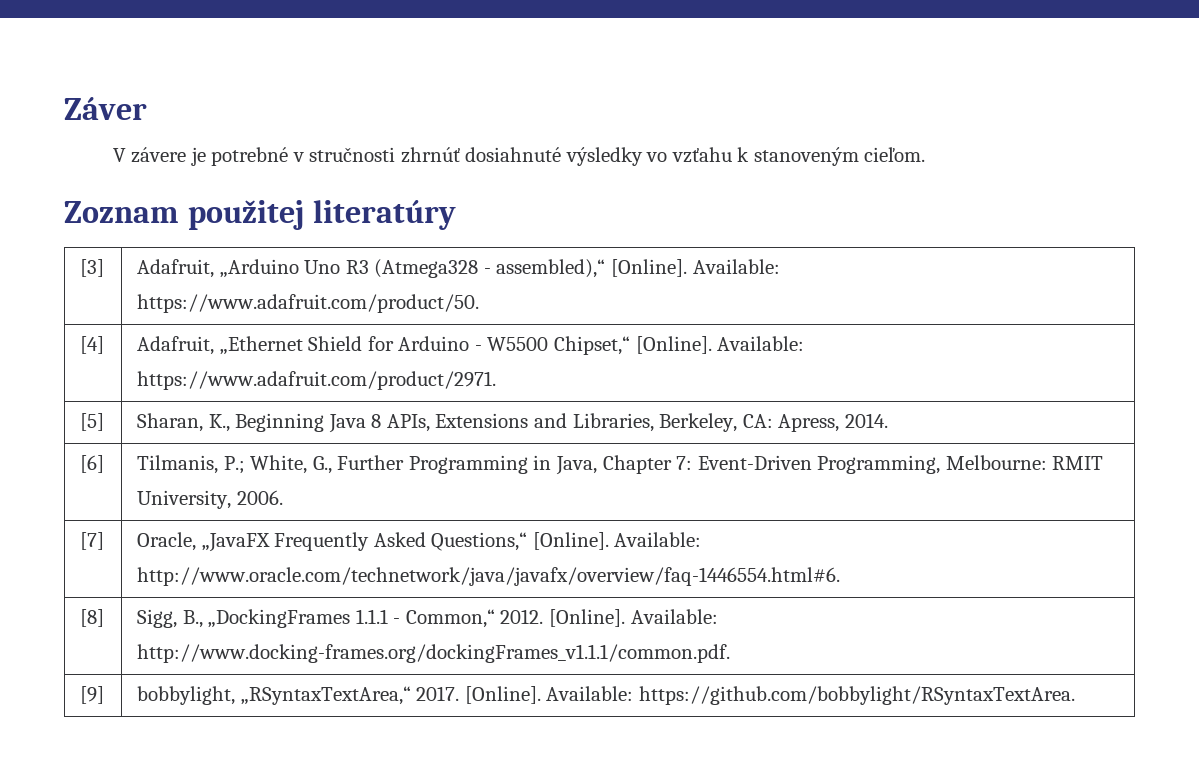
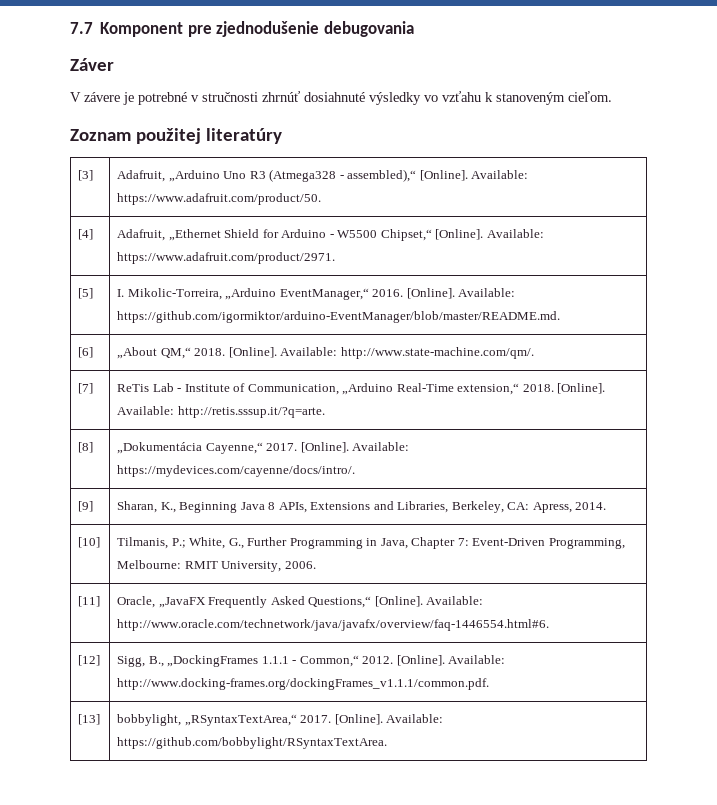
+ 7.7 Komponent pre zjednodušenie debugovania
- [5] | Sharan, K., Beginning Java 8 APIs, Extensions and Libraries, Berkeley, CA: Apress, 2014.
+ [5] | I. Mikolic-Torreira, „Arduino EventManager,“ 2016. [Online]. Available: https://github.com/igormiktor/arduino-EventManager/blob/master/README.md.
+ [6] | „About QM,“ 2018. [Online]. Available: http://www.state-machine.com/qm/.
+ [7] | ReTis Lab - Institute of Communication, „Arduino Real-Time extension,“ 2018. [Online]. Available: http://retis.sssup.it/?q=arte.
+ [8] | „Dokumentácia Cayenne,“ 2017. [Online]. Available: https://mydevices.com/cayenne/docs/intro/.
+ [9] | Sharan, K., Beginning Java 8 APIs, Extensions and Libraries, Berkeley, CA: Apress, 2014.
- [6] | Tilmanis, P.; White, G., Further Programming in Java, Chapter 7: Event-Driven Programming, Melbourne: RMIT University, 2006.
+ [10] | Tilmanis, P.; White, G., Further Programming in Java, Chapter 7: Event-Driven Programming, Melbourne: RMIT University, 2006.
- [7] | Oracle, „JavaFX Frequently Asked Questions,“ [Online]. Available: http://www.oracle.com/technetwork/java/javafx/overview/faq-1446554.html#6.
+ [11] | Oracle, „JavaFX Frequently Asked Questions,“ [Online]. Available: http://www.oracle.com/technetwork/java/javafx/overview/faq-1446554.html#6.
- [8] | Sigg, B., „DockingFrames 1.1.1 - Common,“ 2012. [Online]. Available: http://www.docking-frames.org/dockingFrames_v1.1.1/common.pdf.
+ [12] | Sigg, B., „DockingFrames 1.1.1 - Common,“ 2012. [Online]. Available: http://www.docking-frames.org/dockingFrames_v1.1.1/common.pdf.
- [9] | bobbylight, „RSyntaxTextArea,“ 2017. [Online]. Available: https://github.com/bobbylight/RSyntaxTextArea.
+ [13] | bobbylight, „RSyntaxTextArea,“ 2017. [Online]. Available: https://github.com/bobbylight/RSyntaxTextArea.

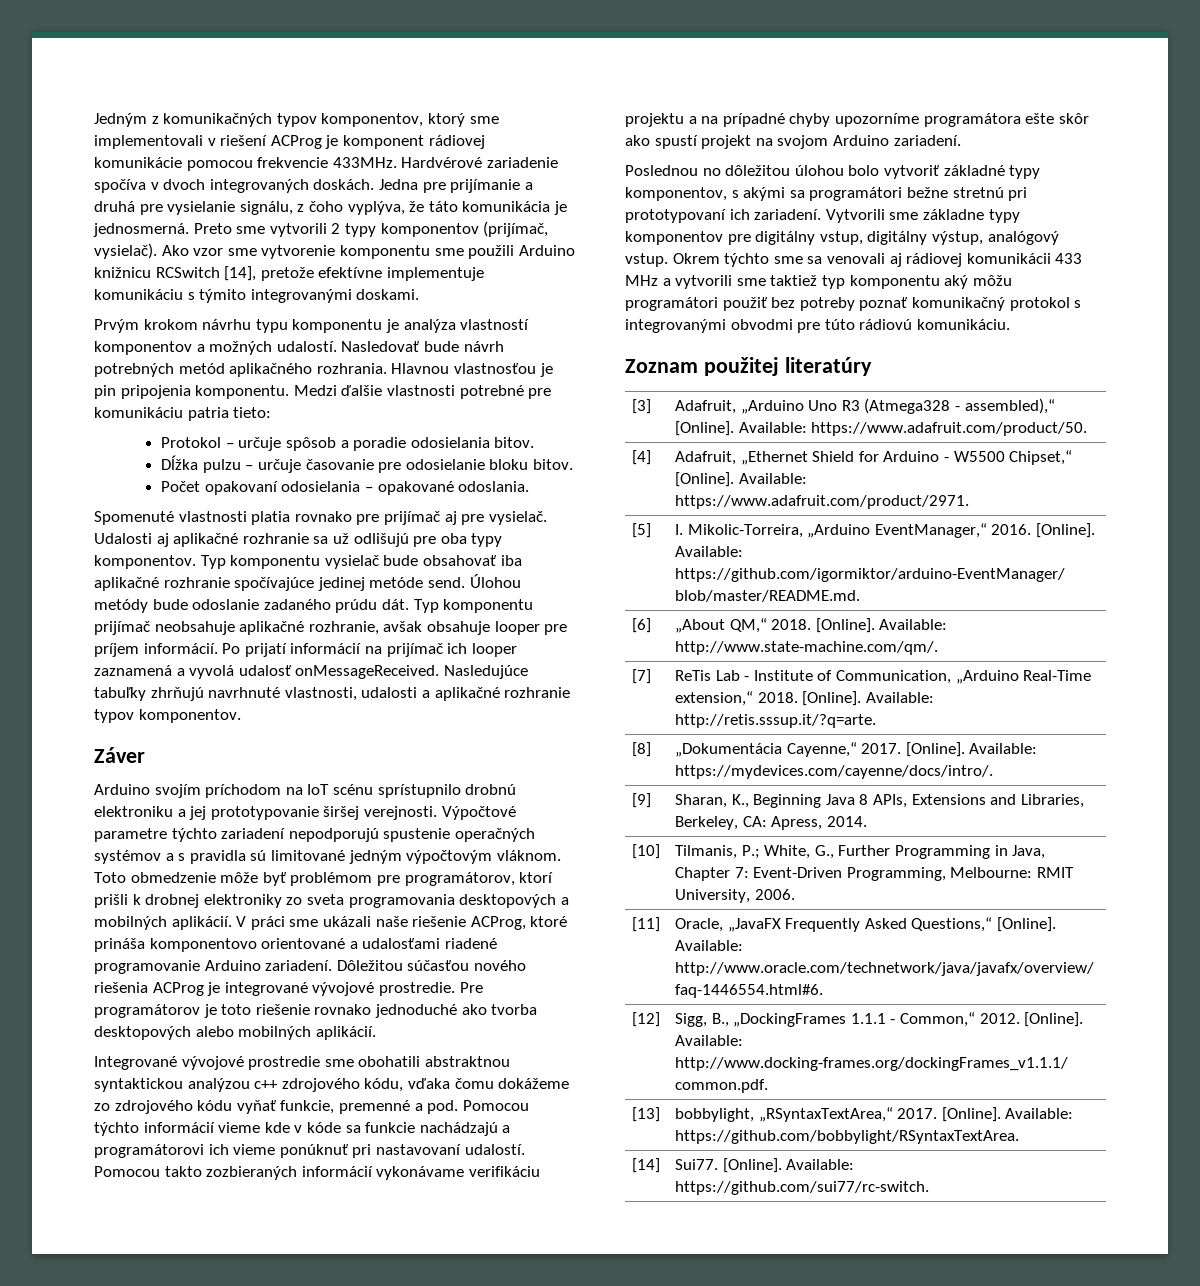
- 7.7 Komponent pre zjednodušenie debugovania
+ Jedným z komunikačných typov komponentov, ktorý sme implementovali v riešení ACProg je komponent rádiovej komunikácie pomocou frekvencie 433MHz. Hardvérové zariadenie spočíva v dvoch integrovaných doskách. Jedna pre prijímanie a druhá pre vysielanie signálu, z čoho vyplýva, že táto komunikácia je jednosmerná. Preto sme vytvorili 2 typy komponentov (prijímač, vysielač). Ako vzor sme vytvorenie komponentu sme použili Arduino knižnicu RCSwitch [14], pretože efektívne implementuje komunikáciu s týmito integrovanými doskami.
+ Prvým krokom návrhu typu komponentu je analýza vlastností komponentov a možných udalostí. Nasledovať bude návrh potrebných metód aplikačného rozhrania. Hlavnou vlastnosťou je pin pripojenia komponentu. Medzi ďalšie vlastnosti potrebné pre komunikáciu patria tieto:
+ Protokol – určuje spôsob a poradie odosielania bitov.
+ Dĺžka pulzu – určuje časovanie pre odosielanie bloku bitov.
+ Počet opakovaní odosielania – opakované odoslania.
+ Spomenuté vlastnosti platia rovnako pre prijímač aj pre vysielač. Udalosti aj aplikačné rozhranie sa už odlišujú pre oba typy komponentov. Typ komponentu vysielač bude obsahovať iba aplikačné rozhranie spočívajúce jedinej metóde send. Úlohou metódy bude odoslanie zadaného prúdu dát. Typ komponentu prijímač neobsahuje aplikačné rozhranie, avšak obsahuje looper pre príjem informácií. Po prijatí informácií na prijímač ich looper zaznamená a vyvolá udalosť onMessageReceived. Nasledujúce tabuľky zhrňujú navrhnuté vlastnosti, udalosti a aplikačné rozhranie typov komponentov.
  Záver
- V závere je potrebné v stručnosti zhrnúť dosiahnuté výsledky vo vzťahu k stanoveným cieľom.
+ Arduino svojím príchodom na IoT scénu sprístupnilo drobnú elektroniku a jej prototypovanie širšej verejnosti. Výpočtové parametre týchto zariadení nepodporujú spustenie operačných systémov a s pravidla sú limitované jedným výpočtovým vláknom. Toto obmedzenie môže byť problémom pre programátorov, ktorí prišli k drobnej elektroniky zo sveta programovania desktopových a mobilných aplikácií. V práci sme ukázali naše riešenie ACProg, ktoré prináša komponentovo orientované a udalosťami riadené programovanie Arduino zariadení. Dôležitou súčasťou nového riešenia ACProg je integrované vývojové prostredie. Pre programátorov je toto riešenie rovnako jednoduché ako tvorba desktopových alebo mobilných aplikácií.
+ Integrované vývojové prostredie sme obohatili abstraktnou syntaktickou analýzou c++ zdrojového kódu, vďaka čomu dokážeme zo zdrojového kódu vyňať funkcie, premenné a pod. Pomocou týchto informácií vieme kde v kóde sa funkcie nachádzajú a programátorovi ich vieme ponúknuť pri nastavovaní udalostí. Pomocou takto zozbieraných informácií vykonávame verifikáciu projektu a na prípadné chyby upozorníme programátora ešte skôr ako spustí projekt na svojom Arduino zariadení.
+ Poslednou no dôležitou úlohou bolo vytvoriť základné typy komponentov, s akými sa programátori bežne stretnú pri prototypovaní ich zariadení. Vytvorili sme základne typy komponentov pre digitálny vstup, digitálny výstup, analógový vstup. Okrem týchto sme sa venovali aj rádiovej komunikácii 433 MHz a vytvorili sme taktiež typ komponentu aký môžu programátori použiť bez potreby poznať komunikačný protokol s integrovanými obvodmi pre túto rádiovú komunikáciu.
+ [14] | Sui77. [Online]. Available: https://github.com/sui77/rc-switch.

